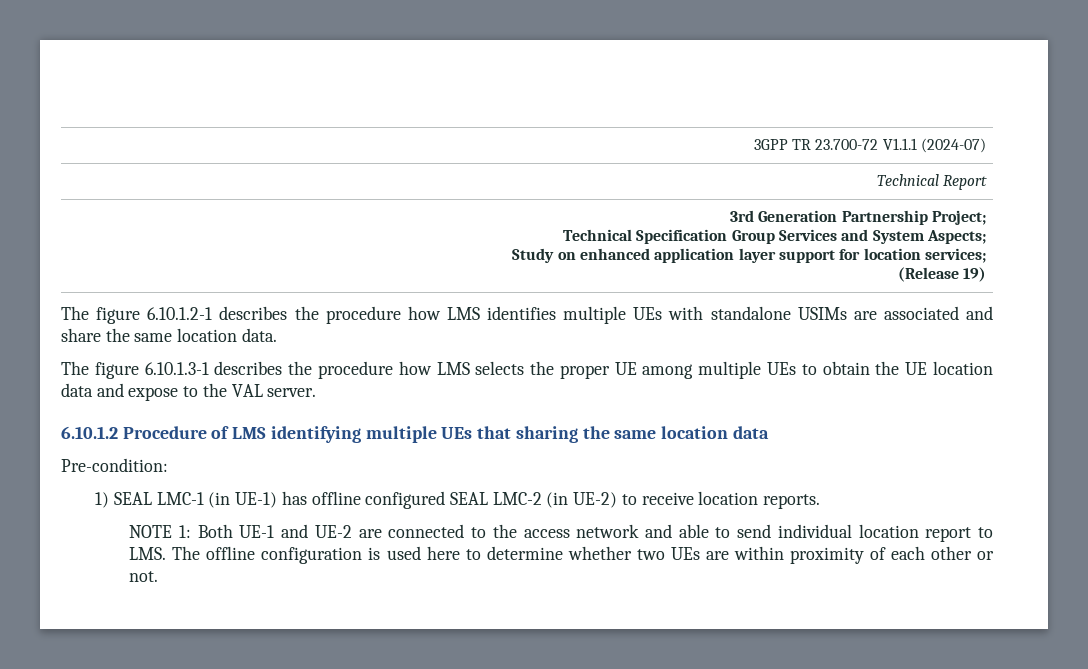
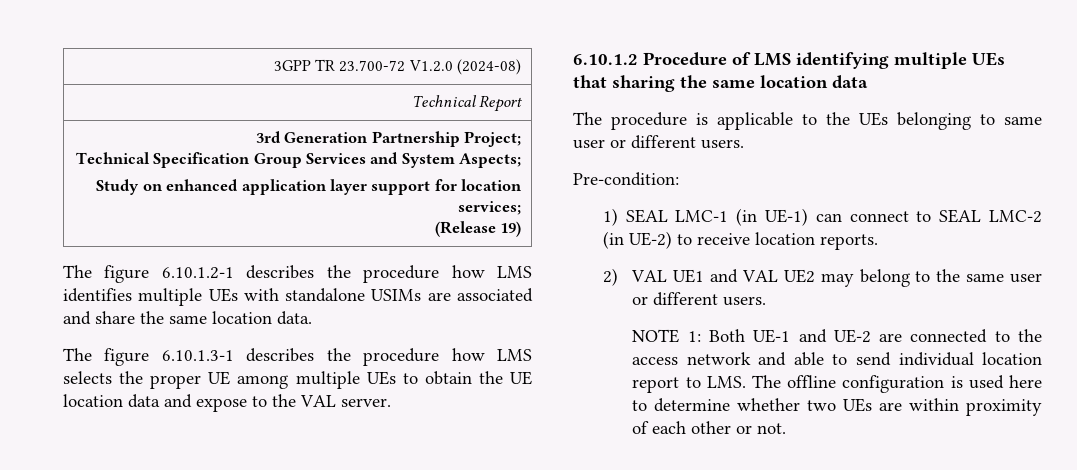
- 3GPP TR 23.700-72 V1.1.1 (2024-07)
+ 3GPP TR 23.700-72 V1.2.0 (2024-08)
+ The procedure is applicable to the UEs belonging to same user or different users.
- 1) SEAL LMC-1 (in UE-1) has offline configured SEAL LMC-2 (in UE-2) to receive location reports.
+ 1) SEAL LMC-1 (in UE-1) can connect to SEAL LMC-2 (in UE-2) to receive location reports.
+ 2) VAL UE1 and VAL UE2 may belong to the same user or different users.

